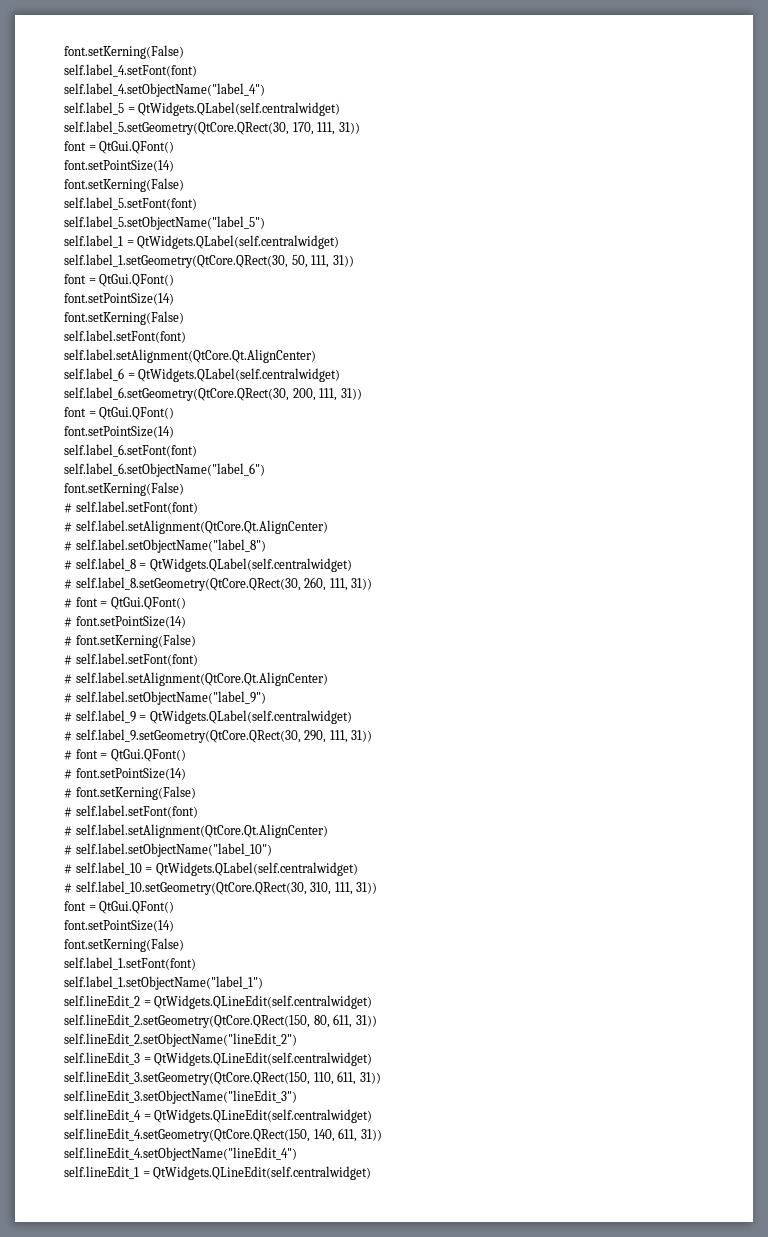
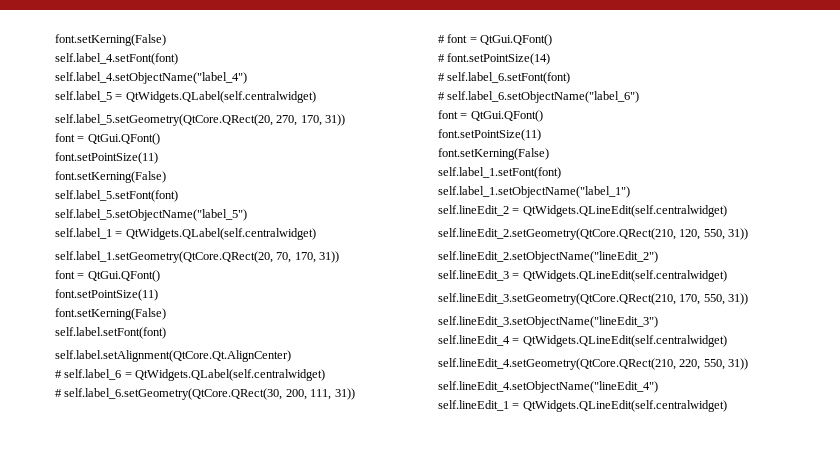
- self.label_5.setGeometry(QtCore.QRect(30, 170, 111, 31))
+ self.label_5.setGeometry(QtCore.QRect(20, 270, 170, 31))
  font = QtGui.QFont()
- font.setPointSize(14)
+ font.setPointSize(11)
- self.label_1.setGeometry(QtCore.QRect(30, 50, 111, 31))
+ self.label_1.setGeometry(QtCore.QRect(20, 70, 170, 31))
  font = QtGui.QFont()
- font.setPointSize(14)
+ font.setPointSize(11)
- self.label_6 = QtWidgets.QLabel(self.centralwidget)
+ # self.label_6 = QtWidgets.QLabel(self.centralwidget)
- self.label_6.setGeometry(QtCore.QRect(30, 200, 111, 31))
- font = QtGui.QFont()
- font.setPointSize(14)
- self.label_6.setFont(font)
- self.label_6.setObjectName("label_6")
- font.setKerning(False)
- # self.label.setFont(font)
- # self.label.setAlignment(QtCore.Qt.AlignCenter)
- # self.label.setObjectName("label_8")
- # self.label_8 = QtWidgets.QLabel(self.centralwidget)
- # self.label_8.setGeometry(QtCore.QRect(30, 260, 111, 31))
+ # self.label_6.setGeometry(QtCore.QRect(30, 200, 111, 31))
  # font = QtGui.QFont()
  # font.setPointSize(14)
- # font.setKerning(False)
- # self.label.setFont(font)
- # self.label.setAlignment(QtCore.Qt.AlignCenter)
- # self.label.setObjectName("label_9")
- # self.label_9 = QtWidgets.QLabel(self.centralwidget)
- # self.label_9.setGeometry(QtCore.QRect(30, 290, 111, 31))
- # font = QtGui.QFont()
- # font.setPointSize(14)
- # font.setKerning(False)
- # self.label.setFont(font)
- # self.label.setAlignment(QtCore.Qt.AlignCenter)
- # self.label.setObjectName("label_10")
- # self.label_10 = QtWidgets.QLabel(self.centralwidget)
- # self.label_10.setGeometry(QtCore.QRect(30, 310, 111, 31))
+ # self.label_6.setFont(font)
+ # self.label_6.setObjectName("label_6")
  font = QtGui.QFont()
- font.setPointSize(14)
+ font.setPointSize(11)
- self.lineEdit_2.setGeometry(QtCore.QRect(150, 80, 611, 31))
+ self.lineEdit_2.setGeometry(QtCore.QRect(210, 120, 550, 31))
- self.lineEdit_3.setGeometry(QtCore.QRect(150, 110, 611, 31))
+ self.lineEdit_3.setGeometry(QtCore.QRect(210, 170, 550, 31))
- self.lineEdit_4.setGeometry(QtCore.QRect(150, 140, 611, 31))
+ self.lineEdit_4.setGeometry(QtCore.QRect(210, 220, 550, 31))

